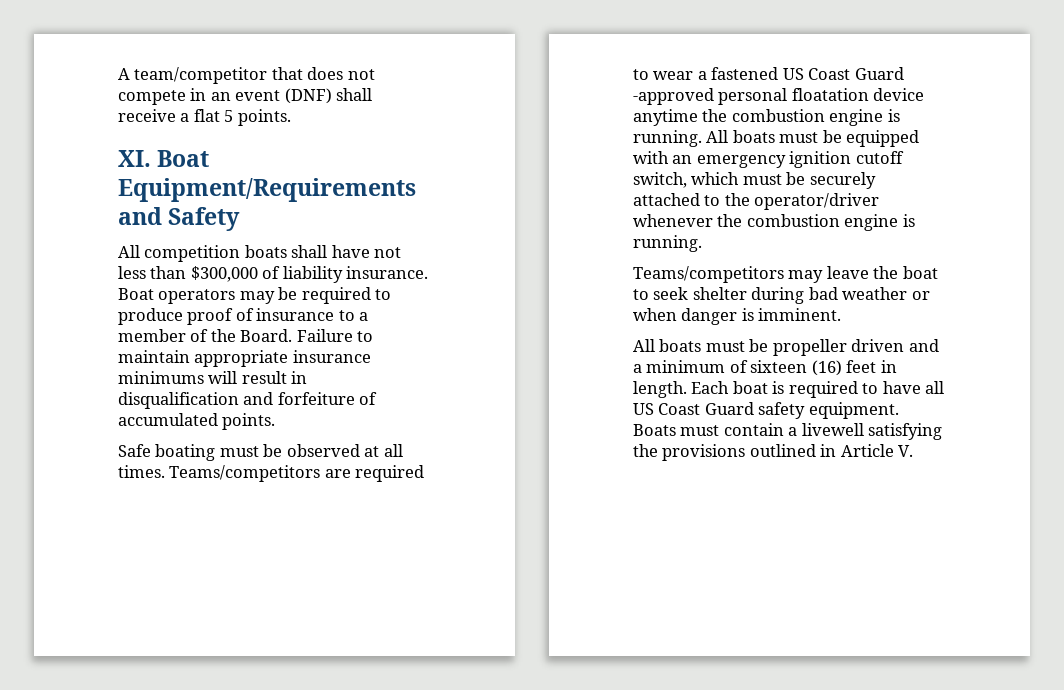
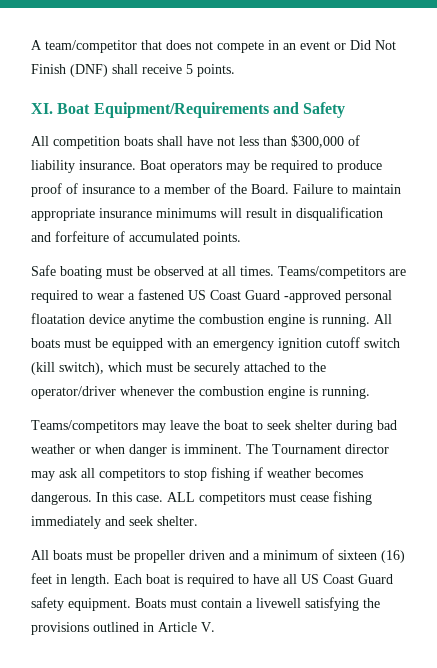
- A team/competitor that does not compete in an event (DNF) shall receive a flat 5 points.
+ A team/competitor that does not compete in an event or Did Not Finish (DNF) shall receive 5 points.
- All boats must be equipped with an emergency ignition cutoff switch, which must be securely attached to the operator/driver whenever the combustion engine is running.
+ All boats must be equipped with an emergency ignition cutoff switch (kill switch), which must be securely attached to the operator/driver whenever the combustion engine is running.
+ The Tournament director may ask all competitors to stop fishing if weather becomes dangerous. In this case. ALL competitors must cease fishing immediately and seek shelter.

